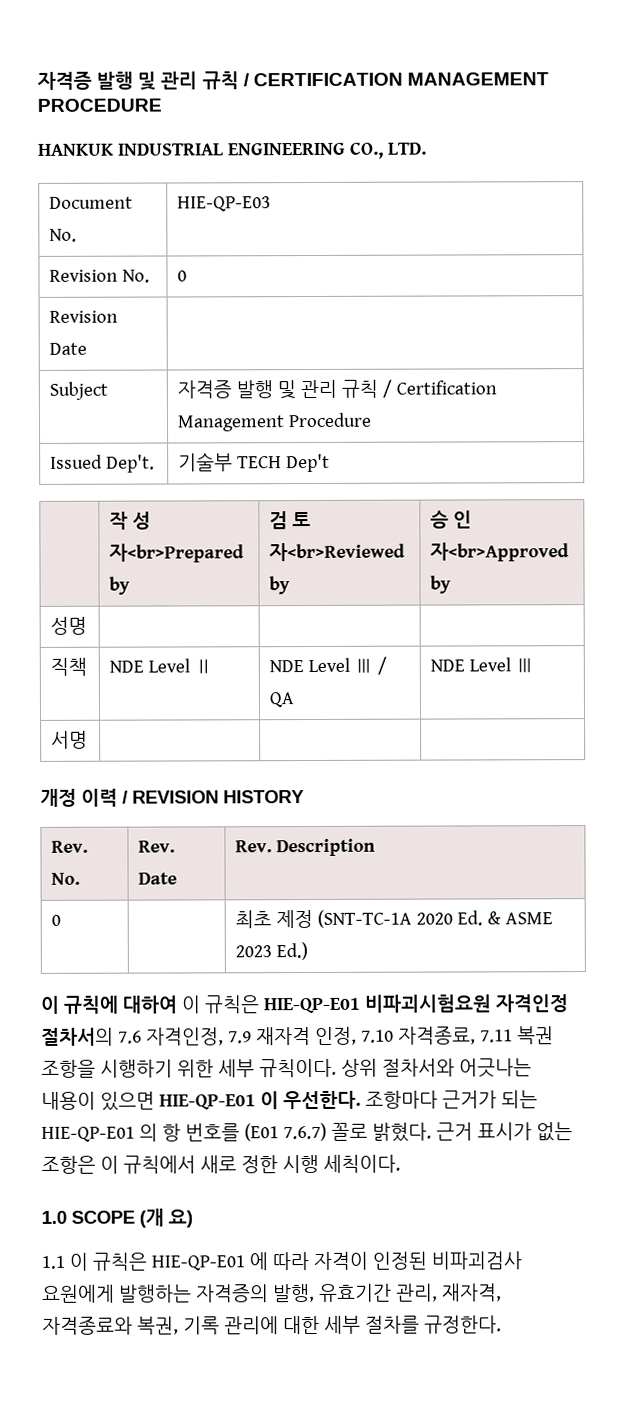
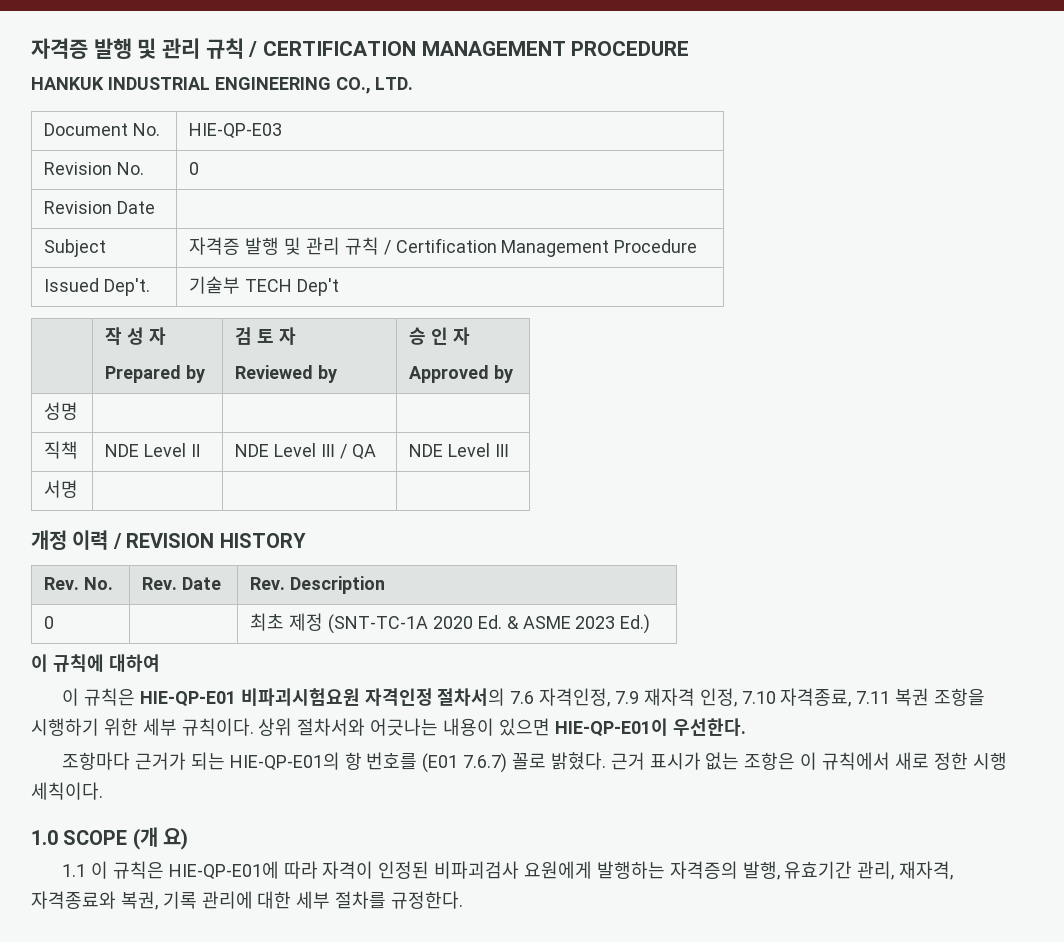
- | 작 성 자<br>Prepared by | 검 토 자<br>Reviewed by | 승 인 자<br>Approved by
+ | 작 성 자
+ Prepared by | 검 토 자
+ Reviewed by | 승 인 자
+ Approved by
- 이 규칙에 대하여 이 규칙은 HIE-QP-E01 비파괴시험요원 자격인정 절차서의 7.6 자격인정, 7.9 재자격 인정, 7.10 자격종료, 7.11 복권 조항을 시행하기 위한 세부 규칙이다.
+ 이 규칙에 대하여
+ 이 규칙은 HIE-QP-E01 비파괴시험요원 자격인정 절차서의 7.6 자격인정, 7.9 재자격 인정, 7.10 자격종료, 7.11 복권 조항을 시행하기 위한 세부 규칙이다.
- 상위 절차서와 어긋나는 내용이 있으면 HIE-QP-E01 이 우선한다. 조항마다 근거가 되는 HIE-QP-E01 의 항 번호를 (E01 7.6.7) 꼴로 밝혔다.
+ 상위 절차서와 어긋나는 내용이 있으면 HIE-QP-E01이 우선한다.
+ 조항마다 근거가 되는 HIE-QP-E01의 항 번호를 (E01 7.6.7) 꼴로 밝혔다.
- 1.1 이 규칙은 HIE-QP-E01 에 따라 자격이 인정된 비파괴검사 요원에게 발행하는 자격증의 발행, 유효기간 관리, 재자격, 자격종료와 복권, 기록 관리에 대한 세부 절차를 규정한다.
+ 1.1 이 규칙은 HIE-QP-E01에 따라 자격이 인정된 비파괴검사 요원에게 발행하는 자격증의 발행, 유효기간 관리, 재자격, 자격종료와 복권, 기록 관리에 대한 세부 절차를 규정한다.

